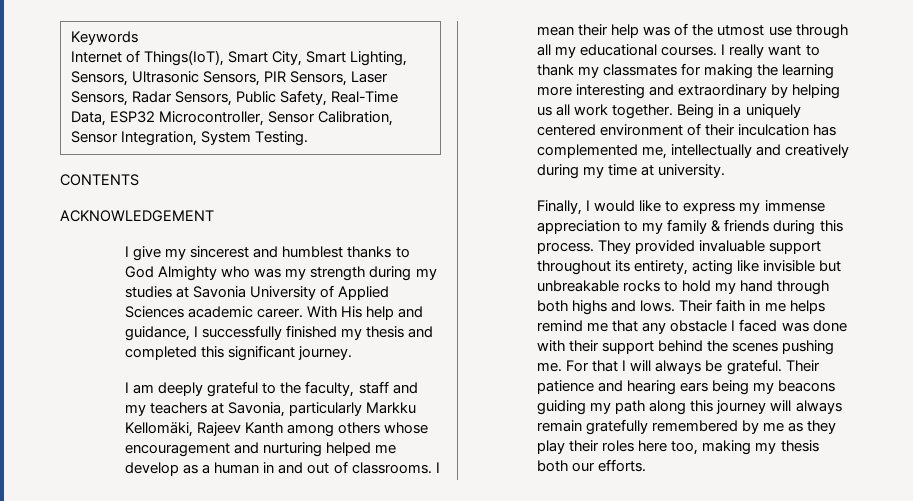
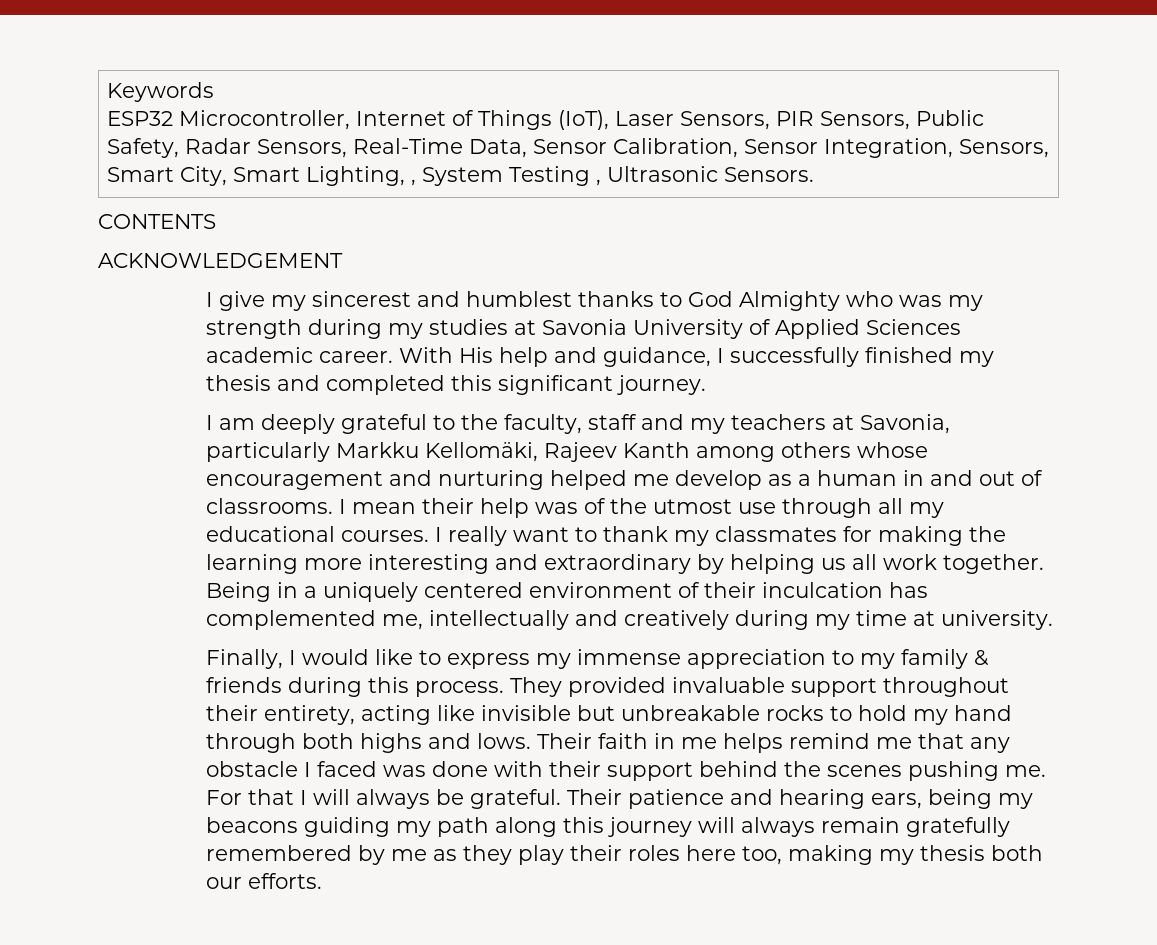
  Keywords
- Internet of Things(IoT), Smart City, Smart Lighting, Sensors, Ultrasonic Sensors, PIR Sensors, Laser Sensors, Radar Sensors, Public Safety, Real-Time Data, ESP32 Microcontroller, Sensor Calibration, Sensor Integration, System Testing.
+ ESP32 Microcontroller, Internet of Things (IoT), Laser Sensors, PIR Sensors, Public Safety, Radar Sensors, Real-Time Data, Sensor Calibration, Sensor Integration, Sensors, Smart City, Smart Lighting, , System Testing , Ultrasonic Sensors.
- They provided invaluable support throughout its entirety, acting like invisible but unbreakable rocks to hold my hand through both highs and lows.
+ They provided invaluable support throughout their entirety, acting like invisible but unbreakable rocks to hold my hand through both highs and lows.
- Their patience and hearing ears being my beacons guiding my path along this journey will always remain gratefully remembered by me as they play their roles here too, making my thesis both our efforts.
+ Their patience and hearing ears, being my beacons guiding my path along this journey will always remain gratefully remembered by me as they play their roles here too, making my thesis both our efforts.

